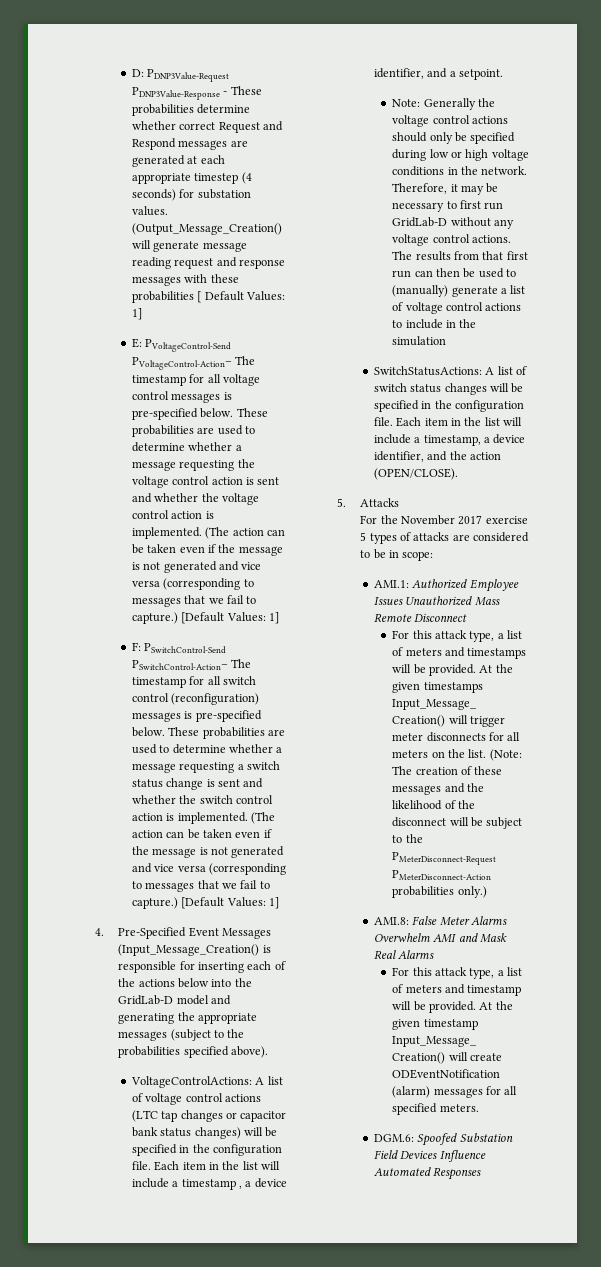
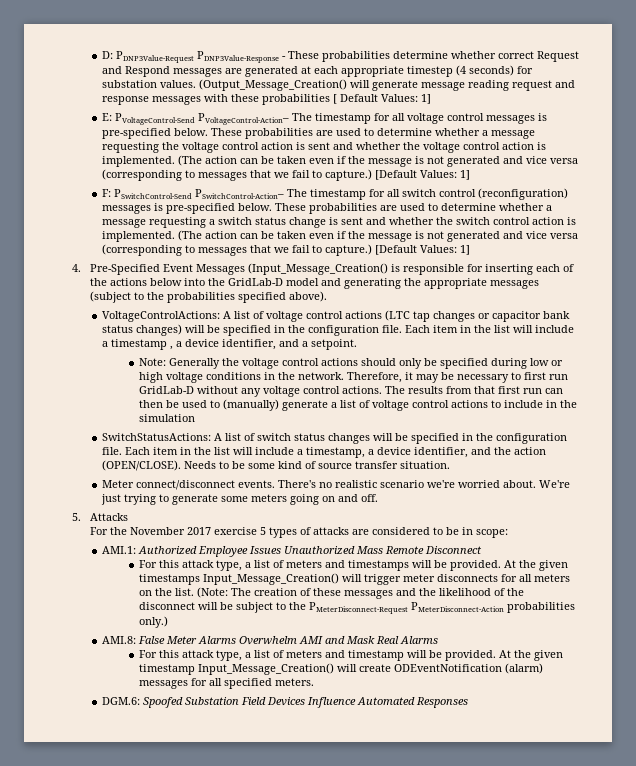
+ Needs to be some kind of source transfer situation.
+ Meter connect/disconnect events. There's no realistic scenario we're worried about. We're just trying to generate some meters going on and off.

